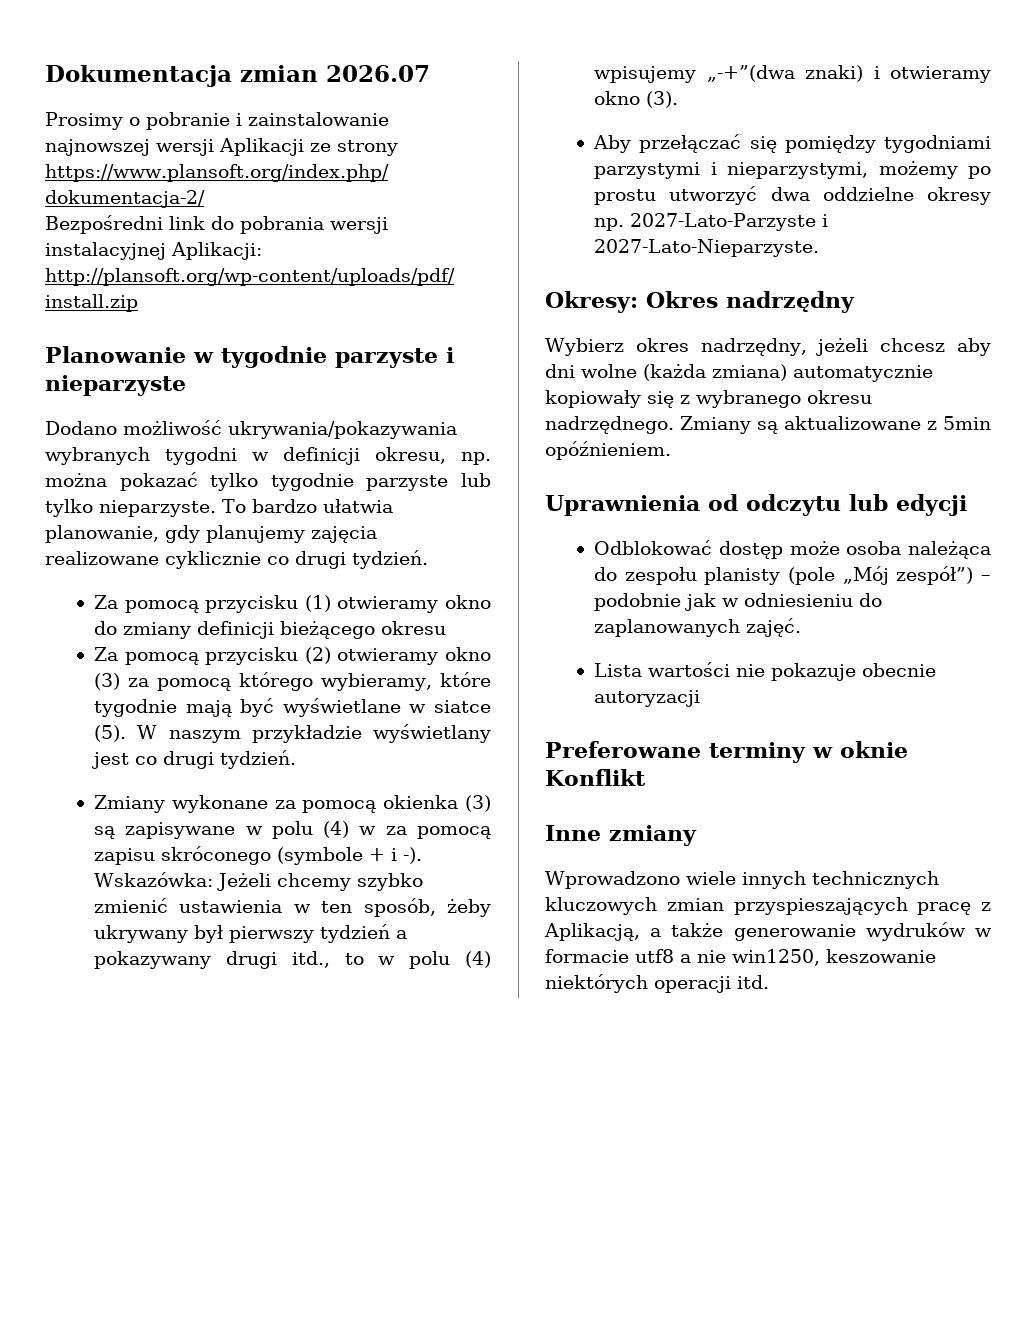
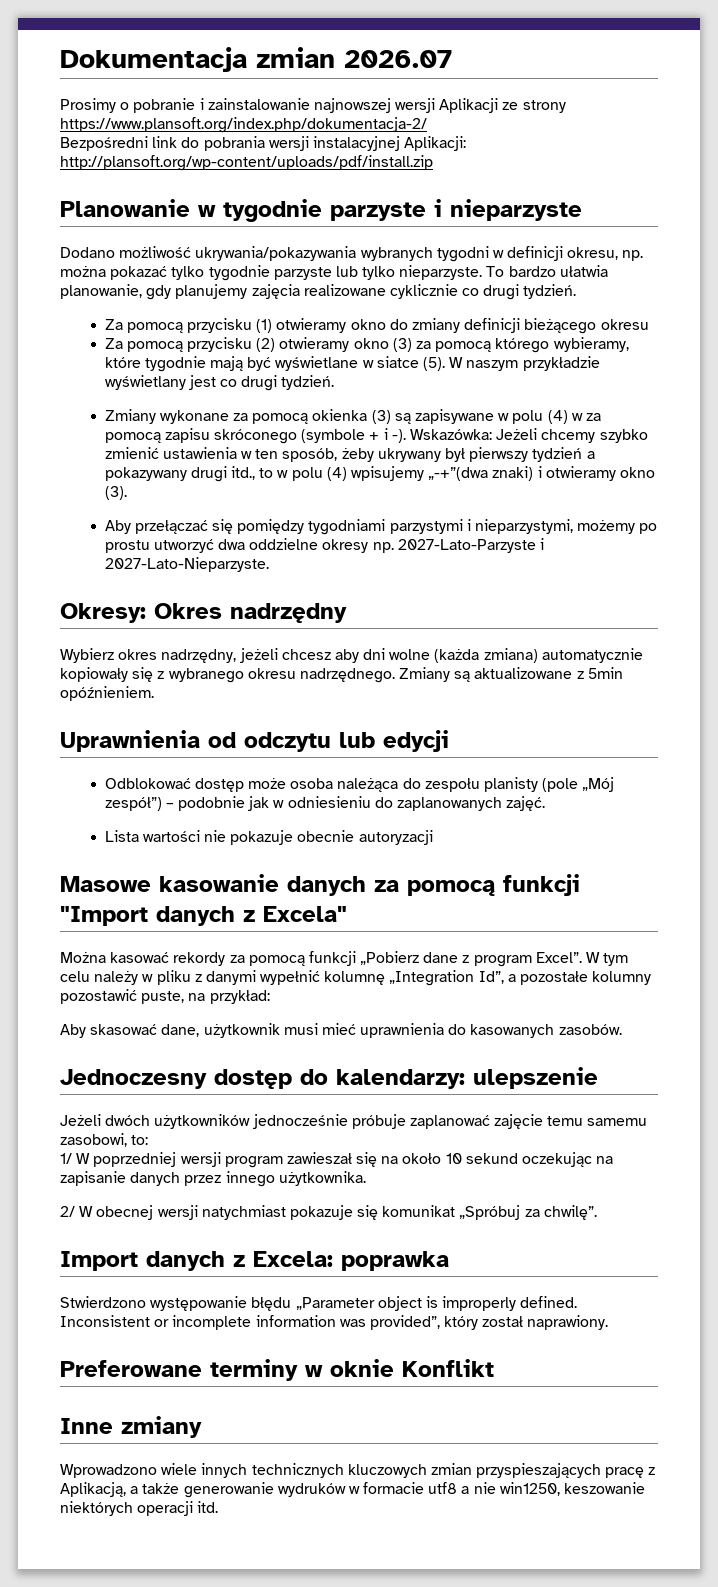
+ Masowe kasowanie danych za pomocą funkcji "Import danych z Excela"
+ Można kasować rekordy za pomocą funkcji „Pobierz dane z program Excel”. W tym celu należy w pliku z danymi wypełnić kolumnę „Integration Id”, a pozostałe kolumny pozostawić puste, na przykład:
+ Aby skasować dane, użytkownik musi mieć uprawnienia do kasowanych zasobów.
+ Jednoczesny dostęp do kalendarzy: ulepszenie
+ Jeżeli dwóch użytkowników jednocześnie próbuje zaplanować zajęcie temu samemu zasobowi, to:
+ 1/ W poprzedniej wersji program zawieszał się na około 10 sekund oczekując na zapisanie danych przez innego użytkownika.
+ 2/ W obecnej wersji natychmiast pokazuje się komunikat „Spróbuj za chwilę”.
+ Import danych z Excela: poprawka
+ Stwierdzono występowanie błędu „Parameter object is improperly defined. Inconsistent or incomplete information was provided”, który został naprawiony.

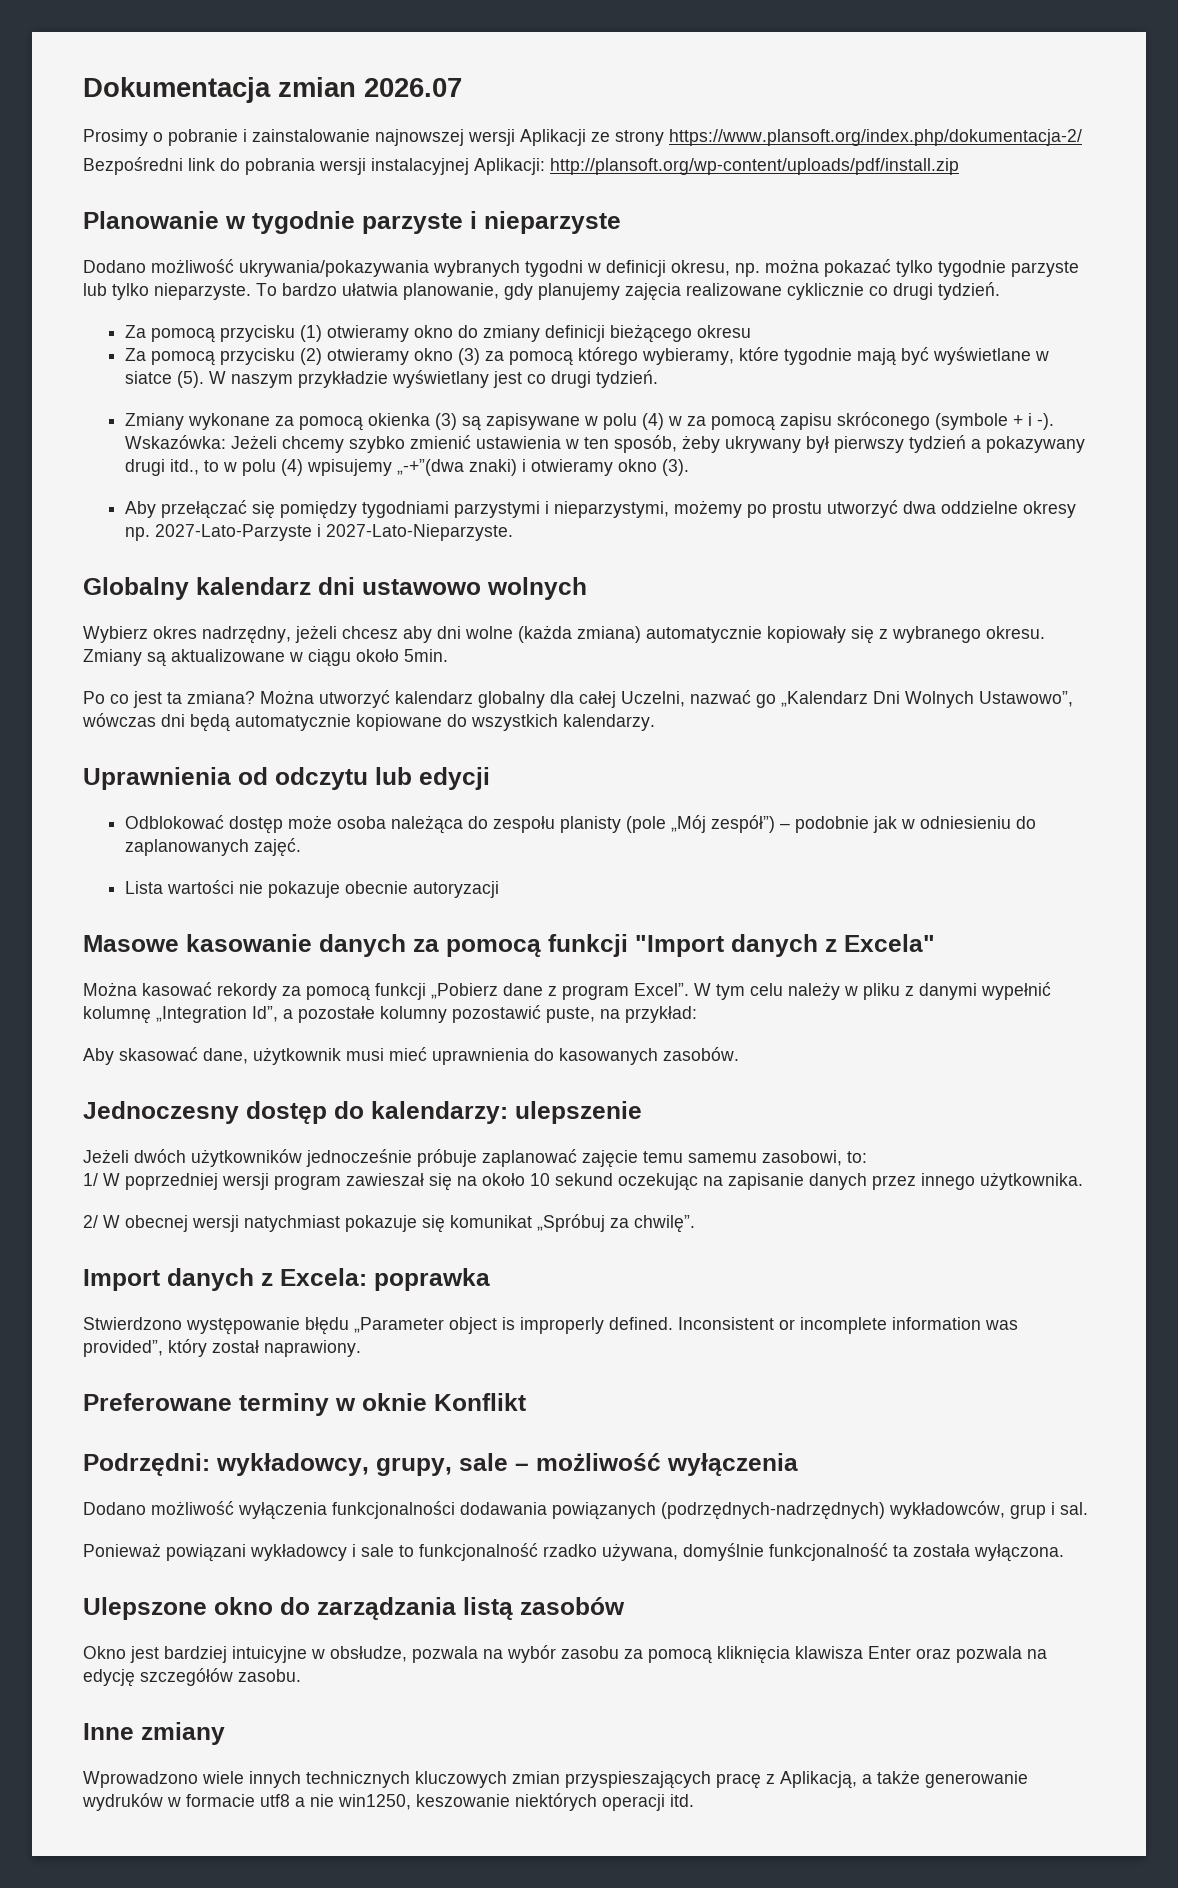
- Okresy: Okres nadrzędny
+ Globalny kalendarz dni ustawowo wolnych
- Wybierz okres nadrzędny, jeżeli chcesz aby dni wolne (każda zmiana) automatycznie kopiowały się z wybranego okresu nadrzędnego.
+ Wybierz okres nadrzędny, jeżeli chcesz aby dni wolne (każda zmiana) automatycznie kopiowały się z wybranego okresu.
- Zmiany są aktualizowane z 5min opóźnieniem.
+ Zmiany są aktualizowane w ciągu około 5min.
+ Po co jest ta zmiana? Można utworzyć kalendarz globalny dla całej Uczelni, nazwać go „Kalendarz Dni Wolnych Ustawowo”, wówczas dni będą automatycznie kopiowane do wszystkich kalendarzy.
+ Podrzędni: wykładowcy, grupy, sale – możliwość wyłączenia
+ Dodano możliwość wyłączenia funkcjonalności dodawania powiązanych (podrzędnych-nadrzędnych) wykładowców, grup i sal.
+ Ponieważ powiązani wykładowcy i sale to funkcjonalność rzadko używana, domyślnie funkcjonalność ta została wyłączona.
+ Ulepszone okno do zarządzania listą zasobów
+ Okno jest bardziej intuicyjne w obsłudze, pozwala na wybór zasobu za pomocą kliknięcia klawisza Enter oraz pozwala na edycję szczegółów zasobu.

